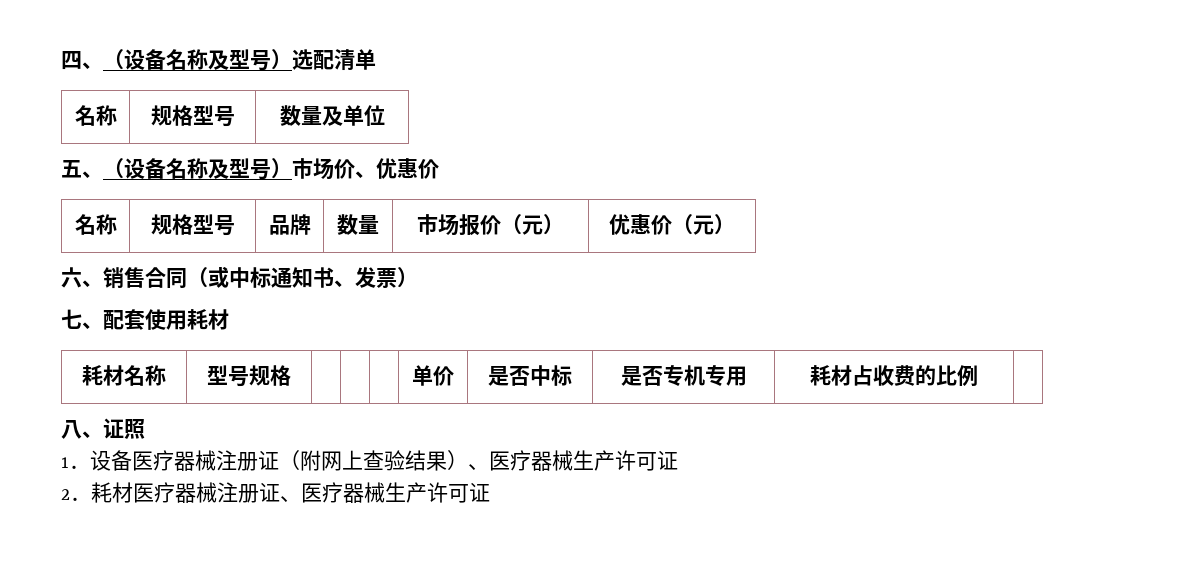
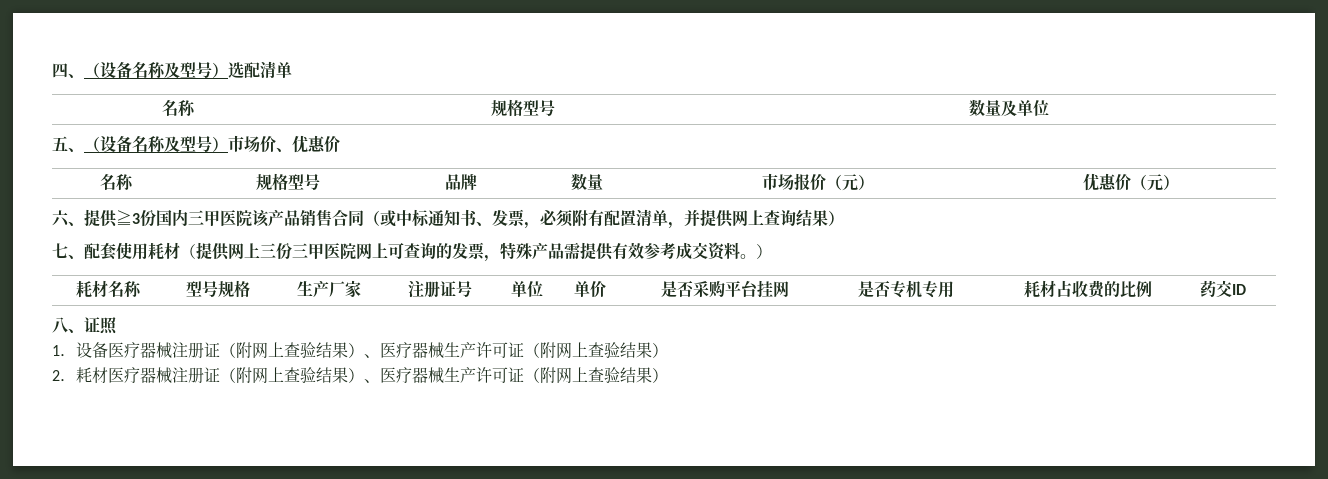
- 六、销售合同（或中标通知书、发票）
+ 六、提供≧3份国内三甲医院该产品销售合同（或中标通知书、发票，必须附有配置清单，并提供网上查询结果）
- 七、配套使用耗材
+ 七、配套使用耗材（提供网上三份三甲医院网上可查询的发票，特殊产品需提供有效参考成交资料。）
- 耗材名称 | 型号规格 | | | | 单价 | 是否中标 | 是否专机专用 | 耗材占收费的比例 |
+ 耗材名称 | 型号规格 | 生产厂家 | 注册证号 | 单位 | 单价 | 是否采购平台挂网 | 是否专机专用 | 耗材占收费的比例 | 药交ID
- 1．设备医疗器械注册证（附网上查验结果）、医疗器械生产许可证
+ 1．设备医疗器械注册证（附网上查验结果）、医疗器械生产许可证（附网上查验结果）
- 2．耗材医疗器械注册证、医疗器械生产许可证
+ 2．耗材医疗器械注册证（附网上查验结果）、医疗器械生产许可证（附网上查验结果）

